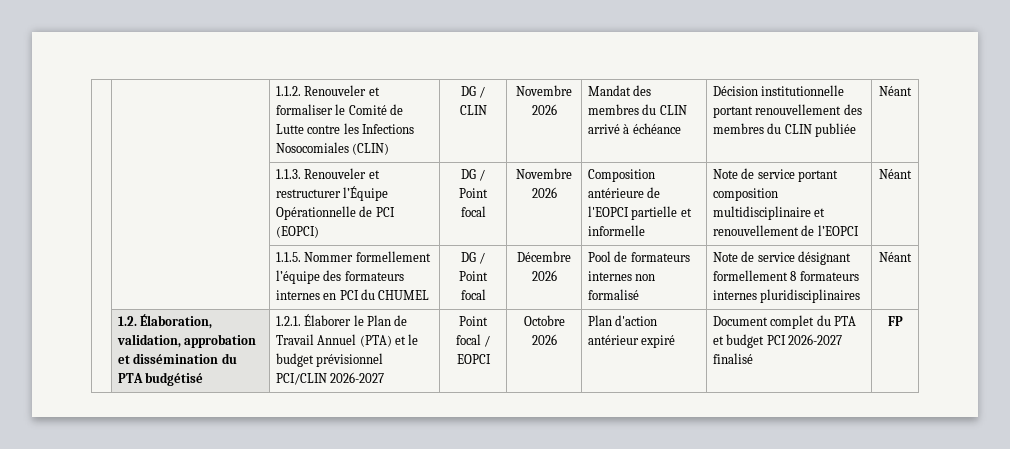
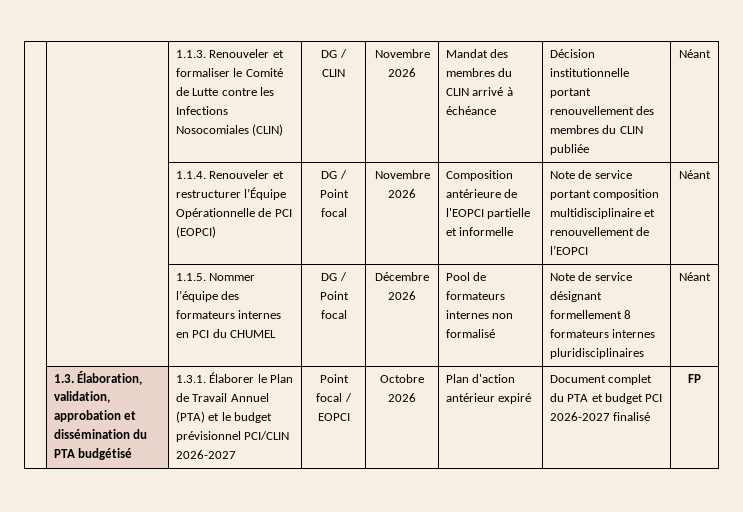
- | | 1.1.2. Renouveler et formaliser le Comité de Lutte contre les Infections Nosocomiales (CLIN) | DG / CLIN | Novembre 2026 | Mandat des membres du CLIN arrivé à échéance | Décision institutionnelle portant renouvellement des membres du CLIN publiée | Néant
+ | | 1.1.3. Renouveler et formaliser le Comité de Lutte contre les Infections Nosocomiales (CLIN) | DG / CLIN | Novembre 2026 | Mandat des membres du CLIN arrivé à échéance | Décision institutionnelle portant renouvellement des membres du CLIN publiée | Néant
- | | 1.1.3. Renouveler et restructurer l’Équipe Opérationnelle de PCI (EOPCI) | DG / Point focal | Novembre 2026 | Composition antérieure de l'EOPCI partielle et informelle | Note de service portant composition multidisciplinaire et renouvellement de l’EOPCI | Néant
+ | | 1.1.4. Renouveler et restructurer l’Équipe Opérationnelle de PCI (EOPCI) | DG / Point focal | Novembre 2026 | Composition antérieure de l'EOPCI partielle et informelle | Note de service portant composition multidisciplinaire et renouvellement de l’EOPCI | Néant
- | | 1.1.5. Nommer formellement l’équipe des formateurs internes en PCI du CHUMEL | DG / Point focal | Décembre 2026 | Pool de formateurs internes non formalisé | Note de service désignant formellement 8 formateurs internes pluridisciplinaires | Néant
+ | | 1.1.5. Nommer l’équipe des formateurs internes en PCI du CHUMEL | DG / Point focal | Décembre 2026 | Pool de formateurs internes non formalisé | Note de service désignant formellement 8 formateurs internes pluridisciplinaires | Néant
- 1.2. Élaboration, validation, approbation et dissémination du PTA budgétisé
+ 1.3. Élaboration, validation, approbation et dissémination du PTA budgétisé
- 1.2.1. Élaborer le Plan de Travail Annuel (PTA) et le budget prévisionnel PCI/CLIN 2026-2027
+ 1.3.1. Élaborer le Plan de Travail Annuel (PTA) et le budget prévisionnel PCI/CLIN 2026-2027

